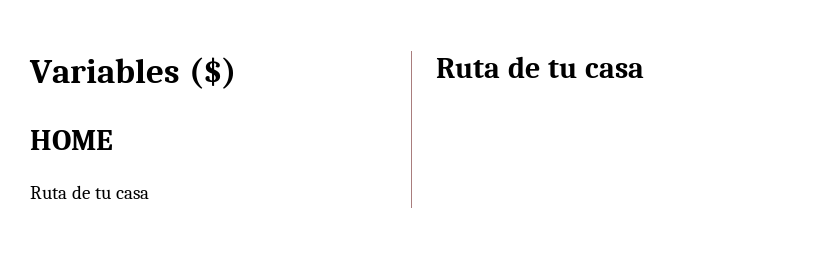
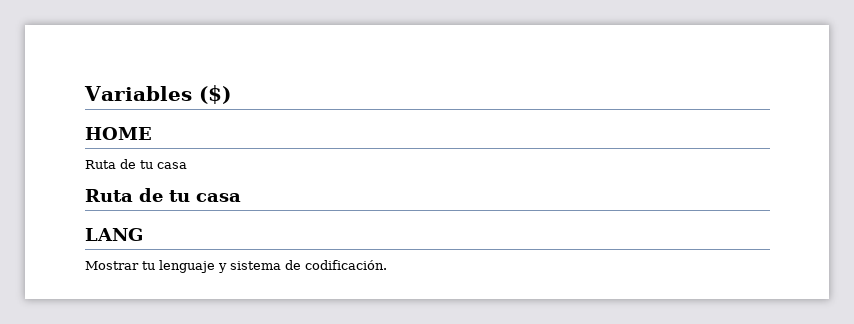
+ LANG
+ Mostrar tu lenguaje y sistema de codificación.

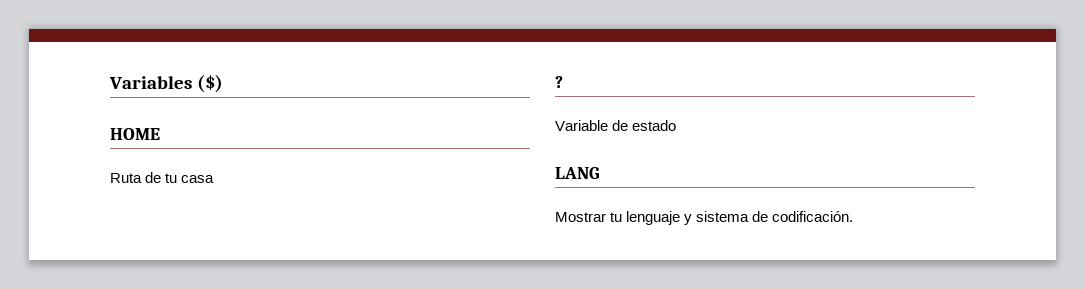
  HOME
  Ruta de tu casa
- Ruta de tu casa
+ ?
+ Variable de estado

